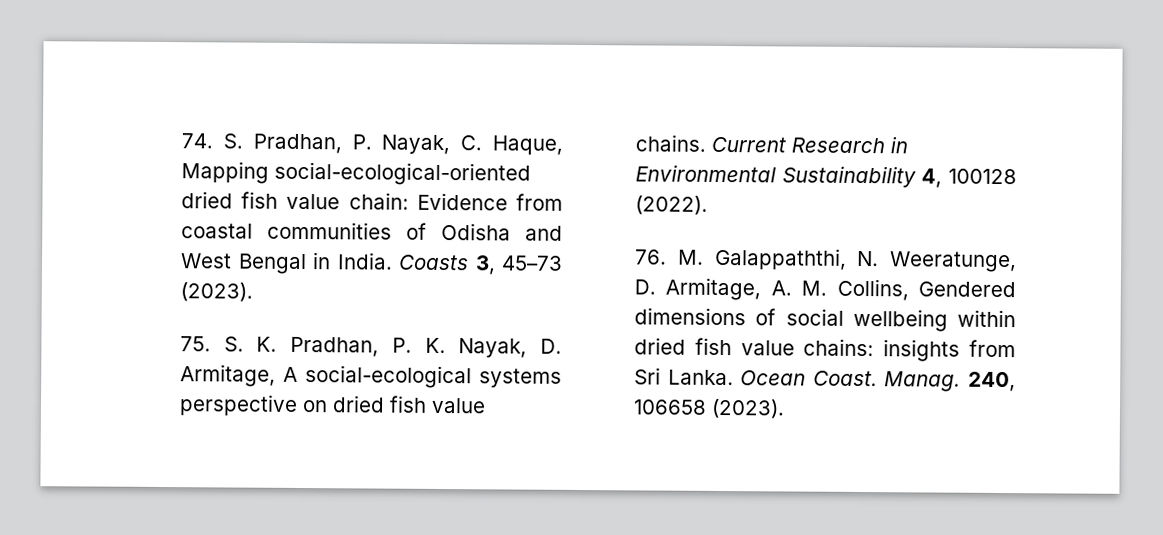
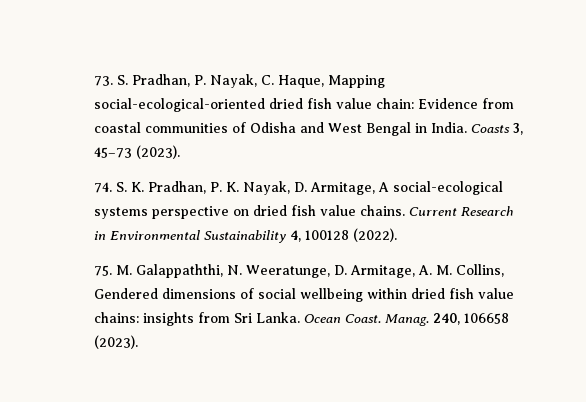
- 74. S. Pradhan, P. Nayak, C. Haque, Mapping social-ecological-oriented dried fish value chain: Evidence from coastal communities of Odisha and West Bengal in India.
+ 73. S. Pradhan, P. Nayak, C. Haque, Mapping social-ecological-oriented dried fish value chain: Evidence from coastal communities of Odisha and West Bengal in India.
- 75. S. K. Pradhan, P. K. Nayak, D. Armitage, A social-ecological systems perspective on dried fish value chains.
+ 74. S. K. Pradhan, P. K. Nayak, D. Armitage, A social-ecological systems perspective on dried fish value chains.
- 76. M. Galappaththi, N. Weeratunge, D. Armitage, A. M. Collins, Gendered dimensions of social wellbeing within dried fish value chains: insights from Sri Lanka.
+ 75. M. Galappaththi, N. Weeratunge, D. Armitage, A. M. Collins, Gendered dimensions of social wellbeing within dried fish value chains: insights from Sri Lanka.

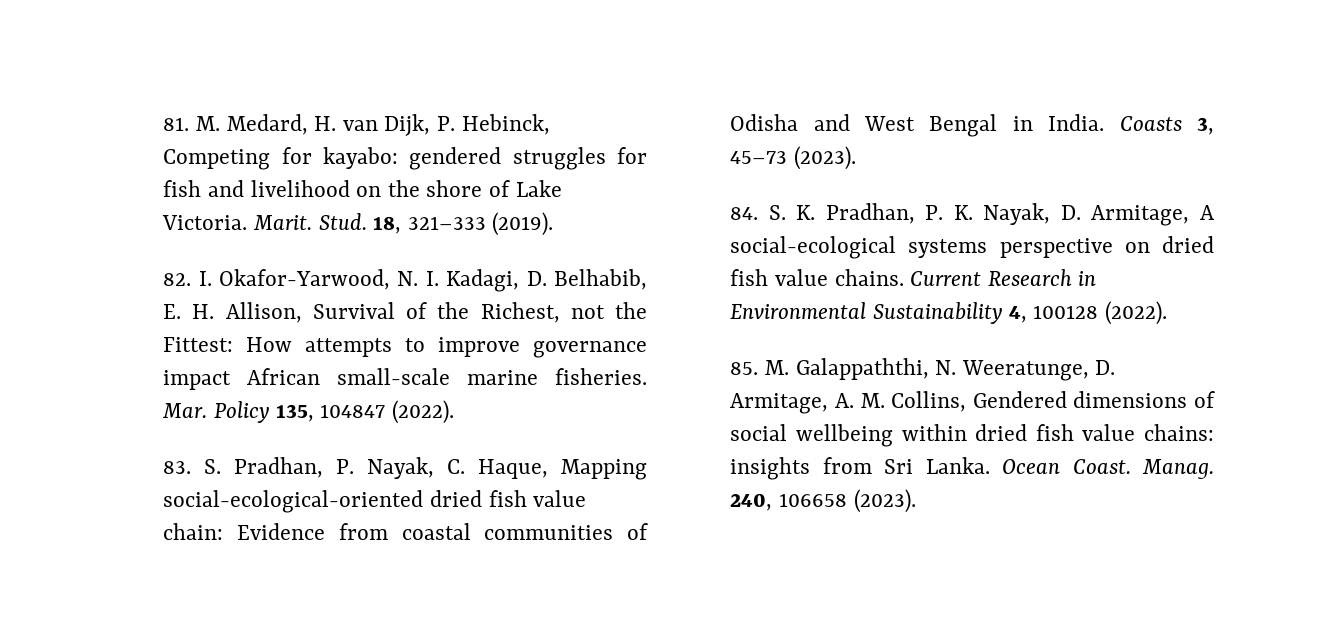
- 73. S. Pradhan, P. Nayak, C. Haque, Mapping social-ecological-oriented dried fish value chain: Evidence from coastal communities of Odisha and West Bengal in India.
+ 81. M. Medard, H. van Dijk, P. Hebinck, Competing for kayabo: gendered struggles for fish and livelihood on the shore of Lake Victoria. Marit. Stud. 18, 321–333 (2019).
+ 82. I. Okafor-Yarwood, N. I. Kadagi, D. Belhabib, E. H. Allison, Survival of the Richest, not the Fittest: How attempts to improve governance impact African small-scale marine fisheries. Mar. Policy 135, 104847 (2022).
+ 83. S. Pradhan, P. Nayak, C. Haque, Mapping social-ecological-oriented dried fish value chain: Evidence from coastal communities of Odisha and West Bengal in India.
- 74. S. K. Pradhan, P. K. Nayak, D. Armitage, A social-ecological systems perspective on dried fish value chains.
+ 84. S. K. Pradhan, P. K. Nayak, D. Armitage, A social-ecological systems perspective on dried fish value chains.
- 75. M. Galappaththi, N. Weeratunge, D. Armitage, A. M. Collins, Gendered dimensions of social wellbeing within dried fish value chains: insights from Sri Lanka.
+ 85. M. Galappaththi, N. Weeratunge, D. Armitage, A. M. Collins, Gendered dimensions of social wellbeing within dried fish value chains: insights from Sri Lanka.

